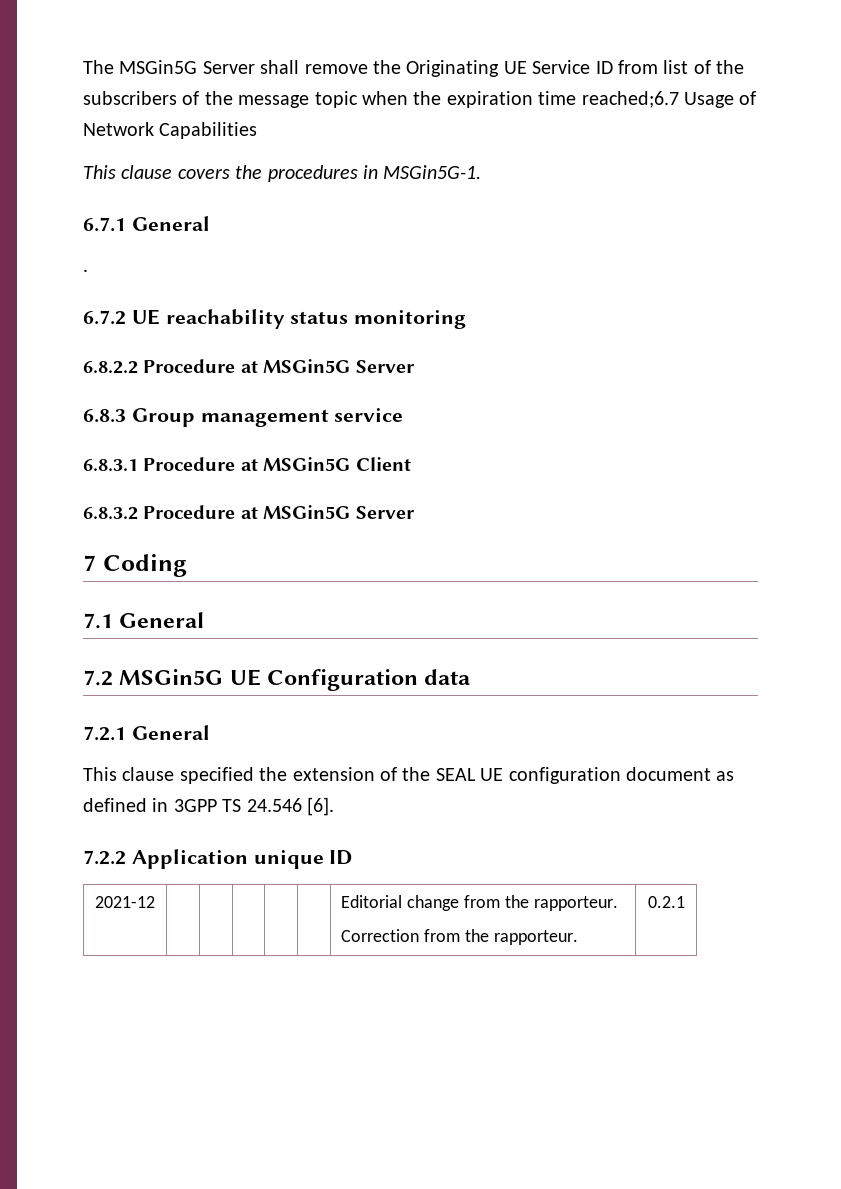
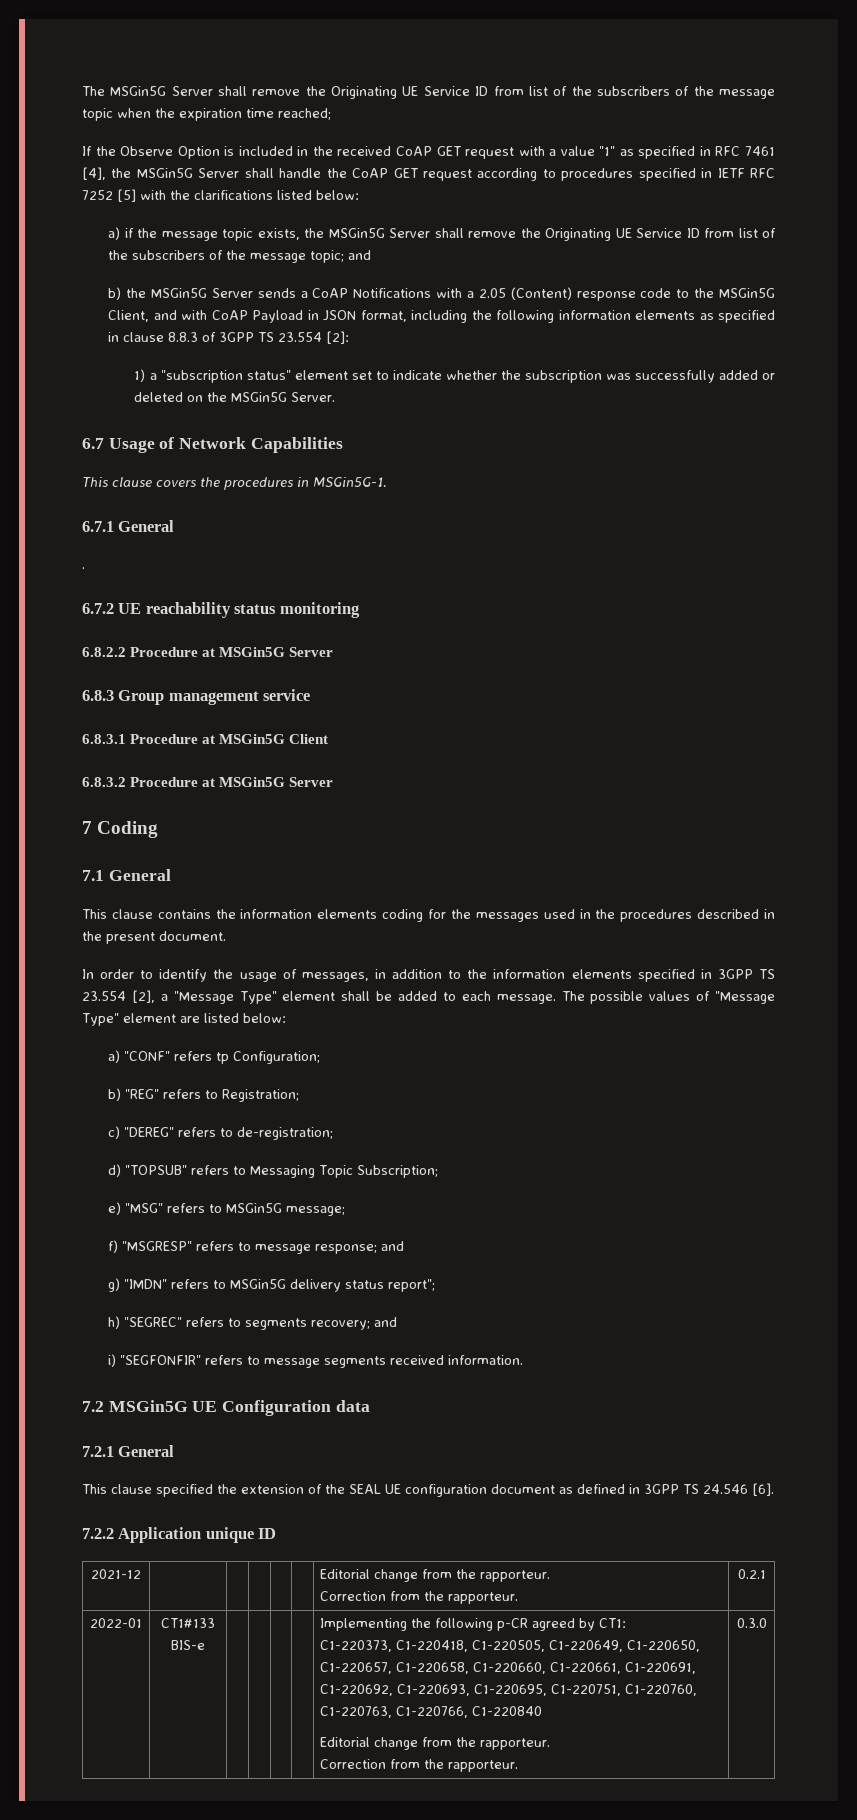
- The MSGin5G Server shall remove the Originating UE Service ID from list of the subscribers of the message topic when the expiration time reached;6.7 Usage of Network Capabilities
+ The MSGin5G Server shall remove the Originating UE Service ID from list of the subscribers of the message topic when the expiration time reached;
+ If the Observe Option is included in the received CoAP GET request with a value "1" as specified in RFC 7461 [4], the MSGin5G Server shall handle the CoAP GET request according to procedures specified in IETF RFC 7252 [5] with the clarifications listed below:
+ a) if the message topic exists, the MSGin5G Server shall remove the Originating UE Service ID from list of the subscribers of the message topic; and
+ b) the MSGin5G Server sends a CoAP Notifications with a 2.05 (Content) response code to the MSGin5G Client, and with CoAP Payload in JSON format, including the following information elements as specified in clause 8.8.3 of 3GPP TS 23.554 [2]:
+ 1) a "subscription status" element set to indicate whether the subscription was successfully added or deleted on the MSGin5G Server.
+ 6.7 Usage of Network Capabilities
+ This clause contains the information elements coding for the messages used in the procedures described in the present document.
+ In order to identify the usage of messages, in addition to the information elements specified in 3GPP TS 23.554 [2], a "Message Type" element shall be added to each message. The possible values of "Message Type" element are listed below:
+ a) "CONF" refers tp Configuration;
+ b) "REG" refers to Registration;
+ c) "DEREG" refers to de-registration;
+ d) "TOPSUB" refers to Messaging Topic Subscription;
+ e) "MSG" refers to MSGin5G message;
+ f) "MSGRESP" refers to message response; and
+ g) "IMDN" refers to MSGin5G delivery status report";
+ h) "SEGREC" refers to segments recovery; and
+ i) "SEGFONFIR" refers to message segments received information.
+ 2022-01 | CT1#133 BIS-e | | | | | Implementing the following p-CR agreed by CT1:
+ C1-220373, C1-220418, C1-220505, C1-220649, C1-220650, C1-220657, C1-220658, C1-220660, C1-220661, C1-220691, C1-220692, C1-220693, C1-220695, C1-220751, C1-220760, C1-220763, C1-220766, C1-220840
+ Editorial change from the rapporteur.
+ Correction from the rapporteur. | 0.3.0

